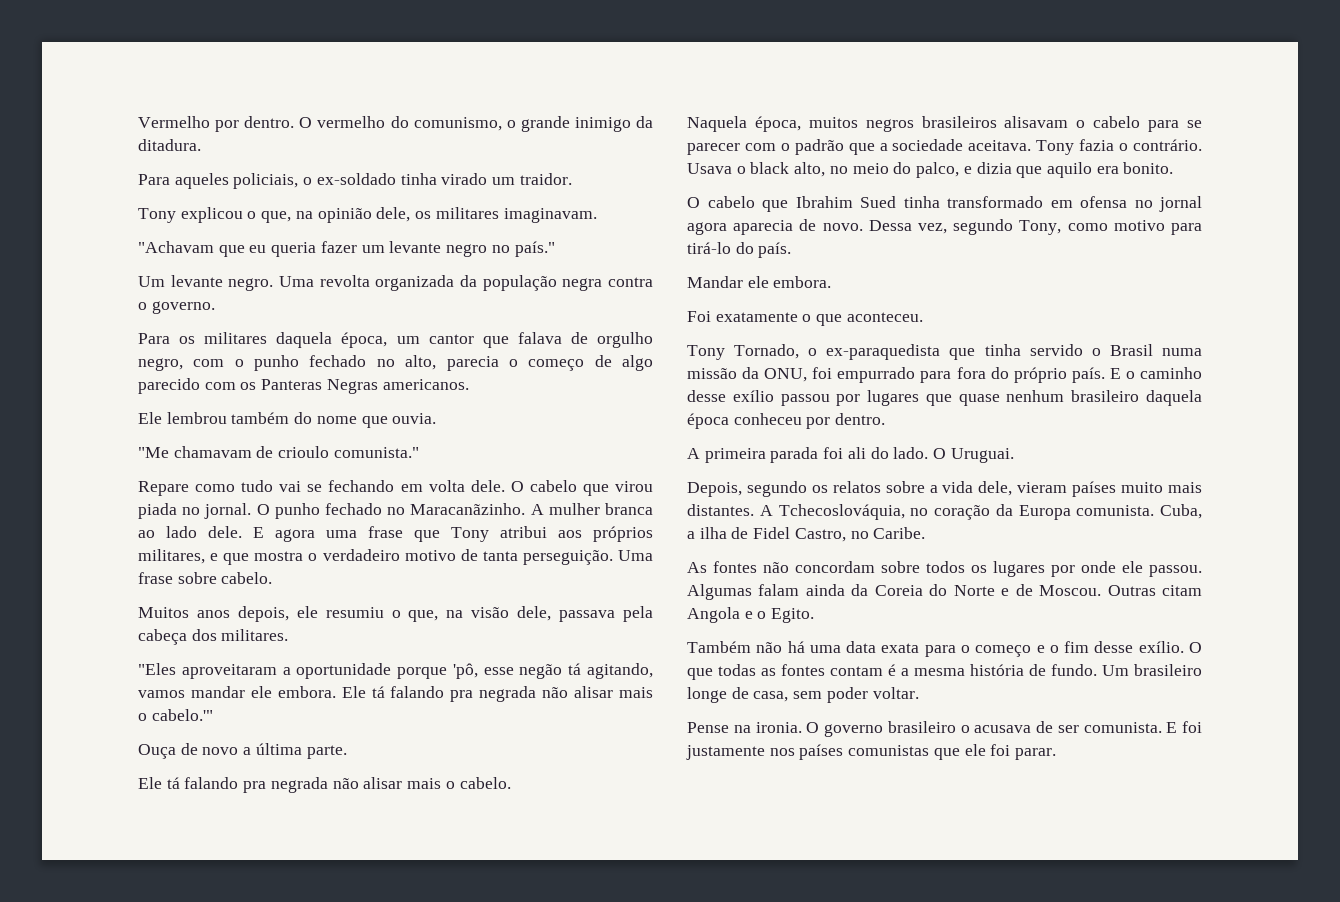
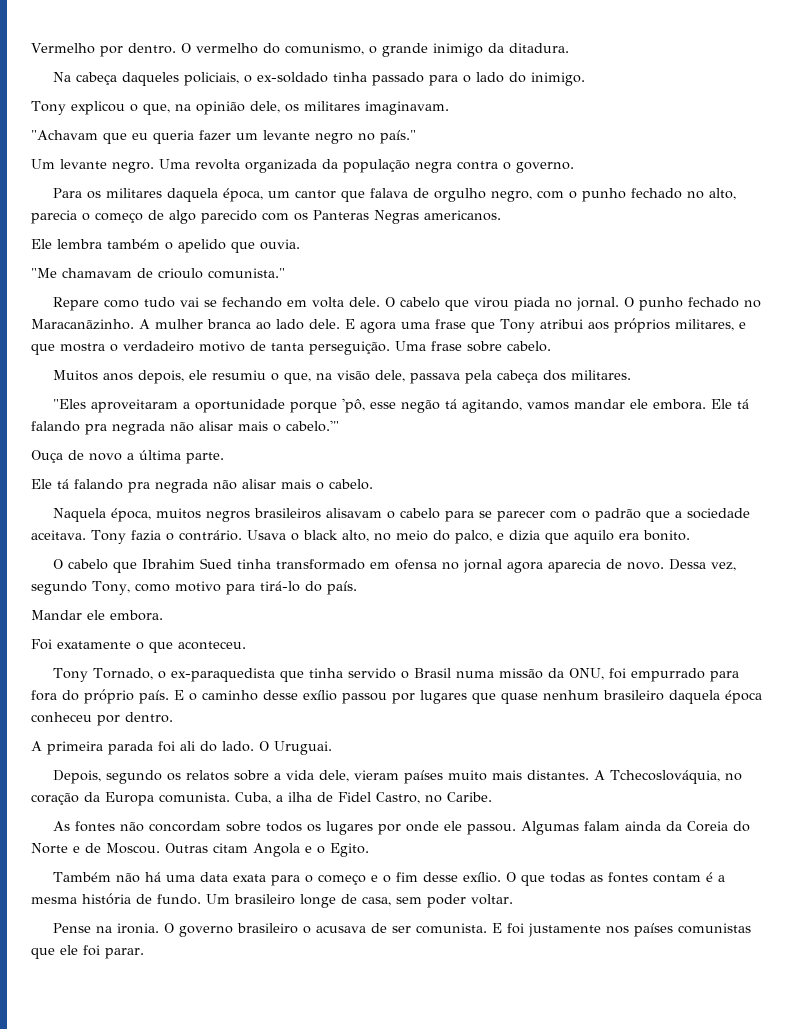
- Para aqueles policiais, o ex-soldado tinha virado um traidor.
+ Na cabeça daqueles policiais, o ex-soldado tinha passado para o lado do inimigo.
- Ele lembrou também do nome que ouvia.
+ Ele lembra também o apelido que ouvia.

